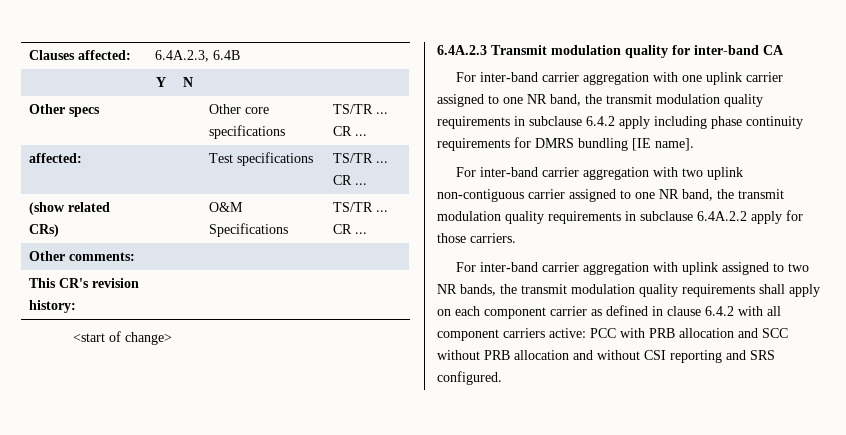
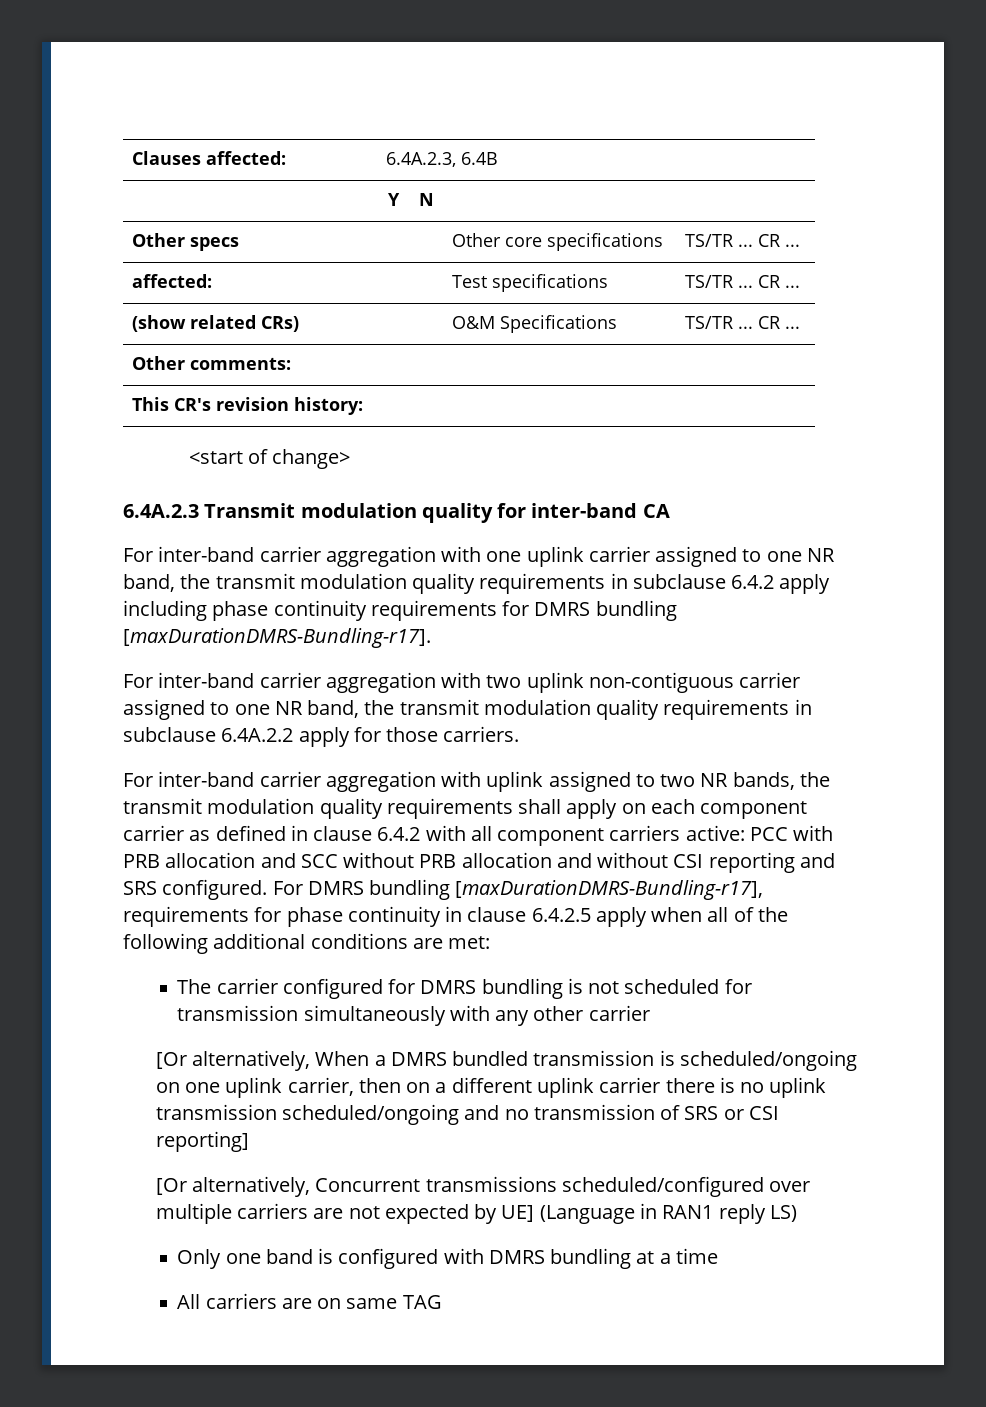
- For inter-band carrier aggregation with one uplink carrier assigned to one NR band, the transmit modulation quality requirements in subclause 6.4.2 apply including phase continuity requirements for DMRS bundling [IE name].
+ For inter-band carrier aggregation with one uplink carrier assigned to one NR band, the transmit modulation quality requirements in subclause 6.4.2 apply including phase continuity requirements for DMRS bundling [maxDurationDMRS-Bundling-r17].
+ For DMRS bundling [maxDurationDMRS-Bundling-r17], requirements for phase continuity in clause 6.4.2.5 apply when all of the following additional conditions are met:
+ The carrier configured for DMRS bundling is not scheduled for transmission simultaneously with any other carrier
+ [Or alternatively, When a DMRS bundled transmission is scheduled/ongoing on one uplink carrier, then on a different uplink carrier there is no uplink transmission scheduled/ongoing and no transmission of SRS or CSI reporting]
+ [Or alternatively, Concurrent transmissions scheduled/configured over multiple carriers are not expected by UE] (Language in RAN1 reply LS)
+ Only one band is configured with DMRS bundling at a time
+ All carriers are on same TAG

